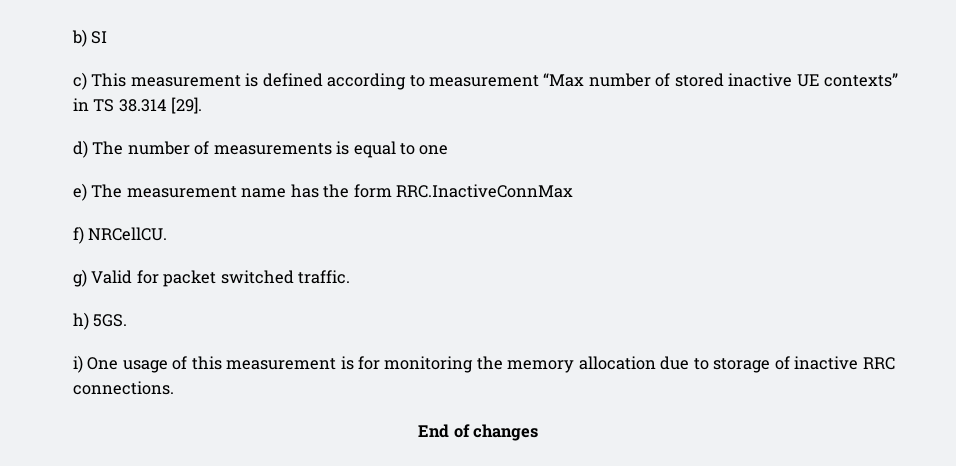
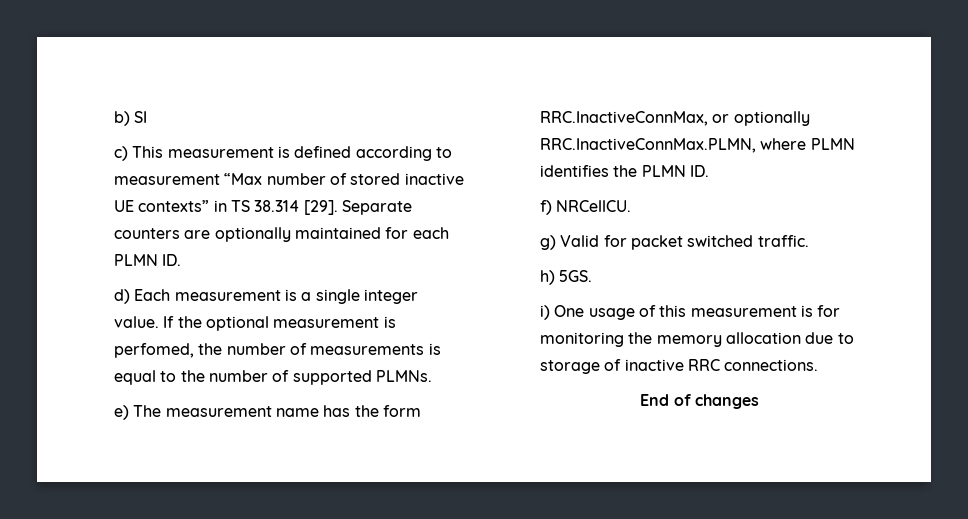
- c) This measurement is defined according to measurement “Max number of stored inactive UE contexts” in TS 38.314 [29].
- d) The number of measurements is equal to one
+ c) This measurement is defined according to measurement “Max number of stored inactive UE contexts” in TS 38.314 [29]. Separate counters are optionally maintained for each PLMN ID.
+ d) Each measurement is a single integer value. If the optional measurement is perfomed, the number of measurements is equal to the number of supported PLMNs.
- e) The measurement name has the form RRC.InactiveConnMax
+ e) The measurement name has the form RRC.InactiveConnMax, or optionally RRC.InactiveConnMax.PLMN, where PLMN identifies the PLMN ID.

